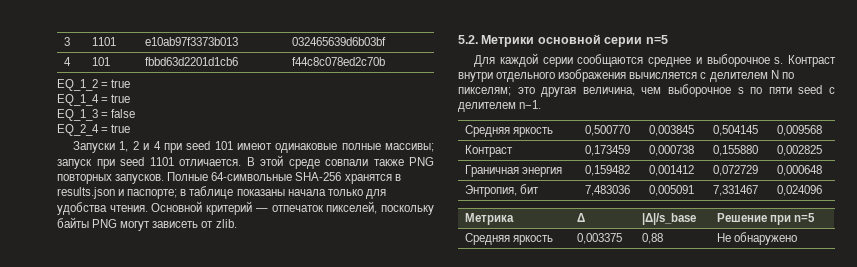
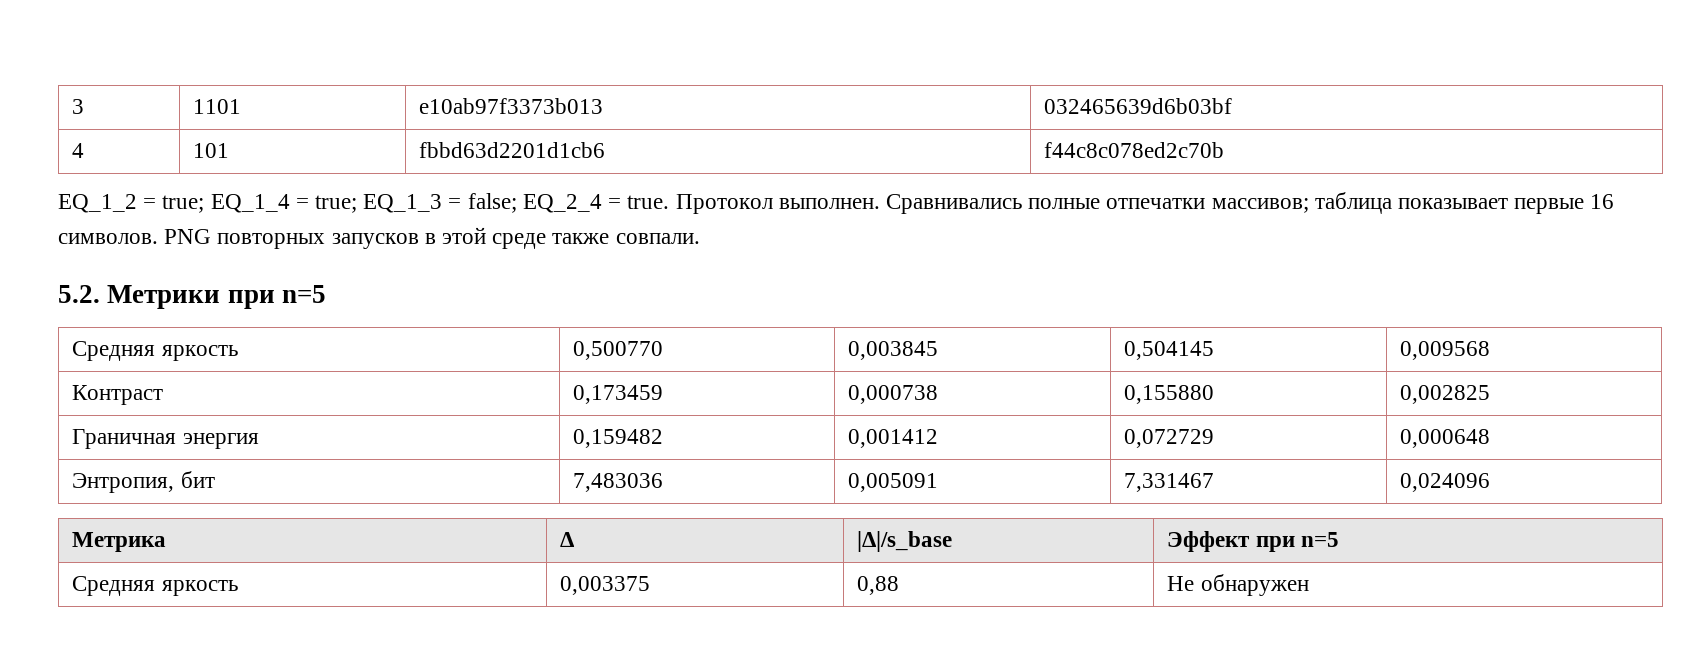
- EQ_1_2 = true
- EQ_1_4 = true
- EQ_1_3 = false
- EQ_2_4 = true
- Запуски 1, 2 и 4 при seed 101 имеют одинаковые полные массивы; запуск при seed 1101 отличается. В этой среде совпали также PNG повторных запусков. Полные 64-символьные SHA-256 хранятся в results.json и паспорте; в таблице показаны начала только для удобства чтения. Основной критерий — отпечаток пикселей, поскольку байты PNG могут зависеть от zlib.
+ EQ_1_2 = true; EQ_1_4 = true; EQ_1_3 = false; EQ_2_4 = true. Протокол выполнен. Сравнивались полные отпечатки массивов; таблица показывает первые 16 символов. PNG повторных запусков в этой среде также совпали.
- 5.2. Метрики основной серии n=5
- Для каждой серии сообщаются среднее и выборочное s. Контраст внутри отдельного изображения вычисляется с делителем N по пикселям; это другая величина, чем выборочное s по пяти seed с делителем n−1.
+ 5.2. Метрики при n=5
- Метрика | Δ | |Δ|/s_base | Решение при n=5
+ Метрика | Δ | |Δ|/s_base | Эффект при n=5
- Средняя яркость | 0,003375 | 0,88 | Не обнаружено
+ Средняя яркость | 0,003375 | 0,88 | Не обнаружен

